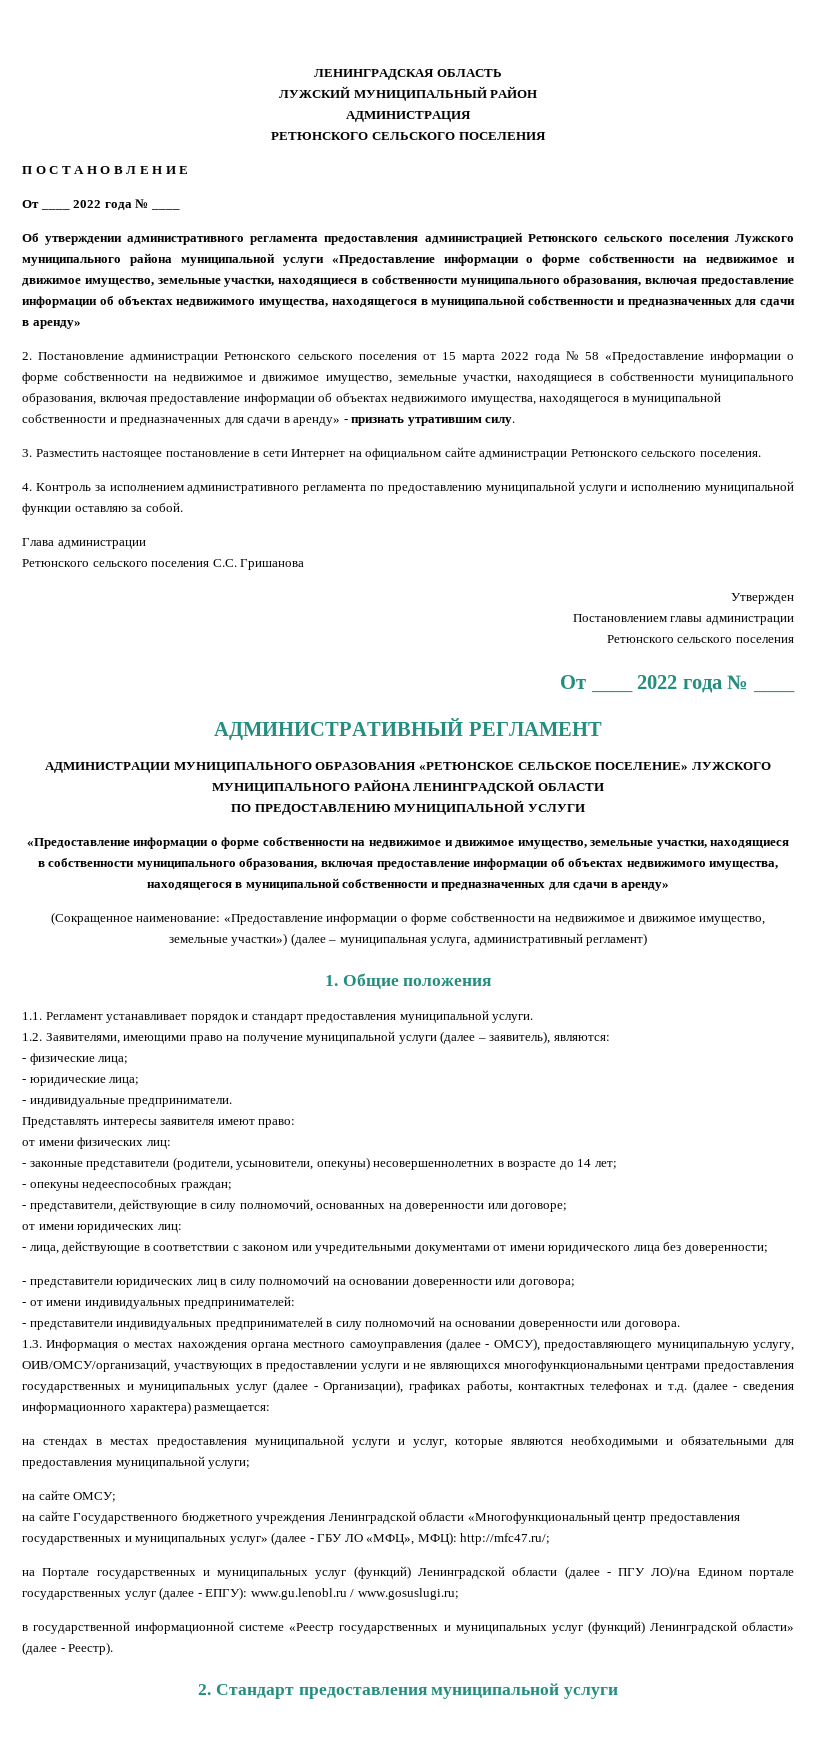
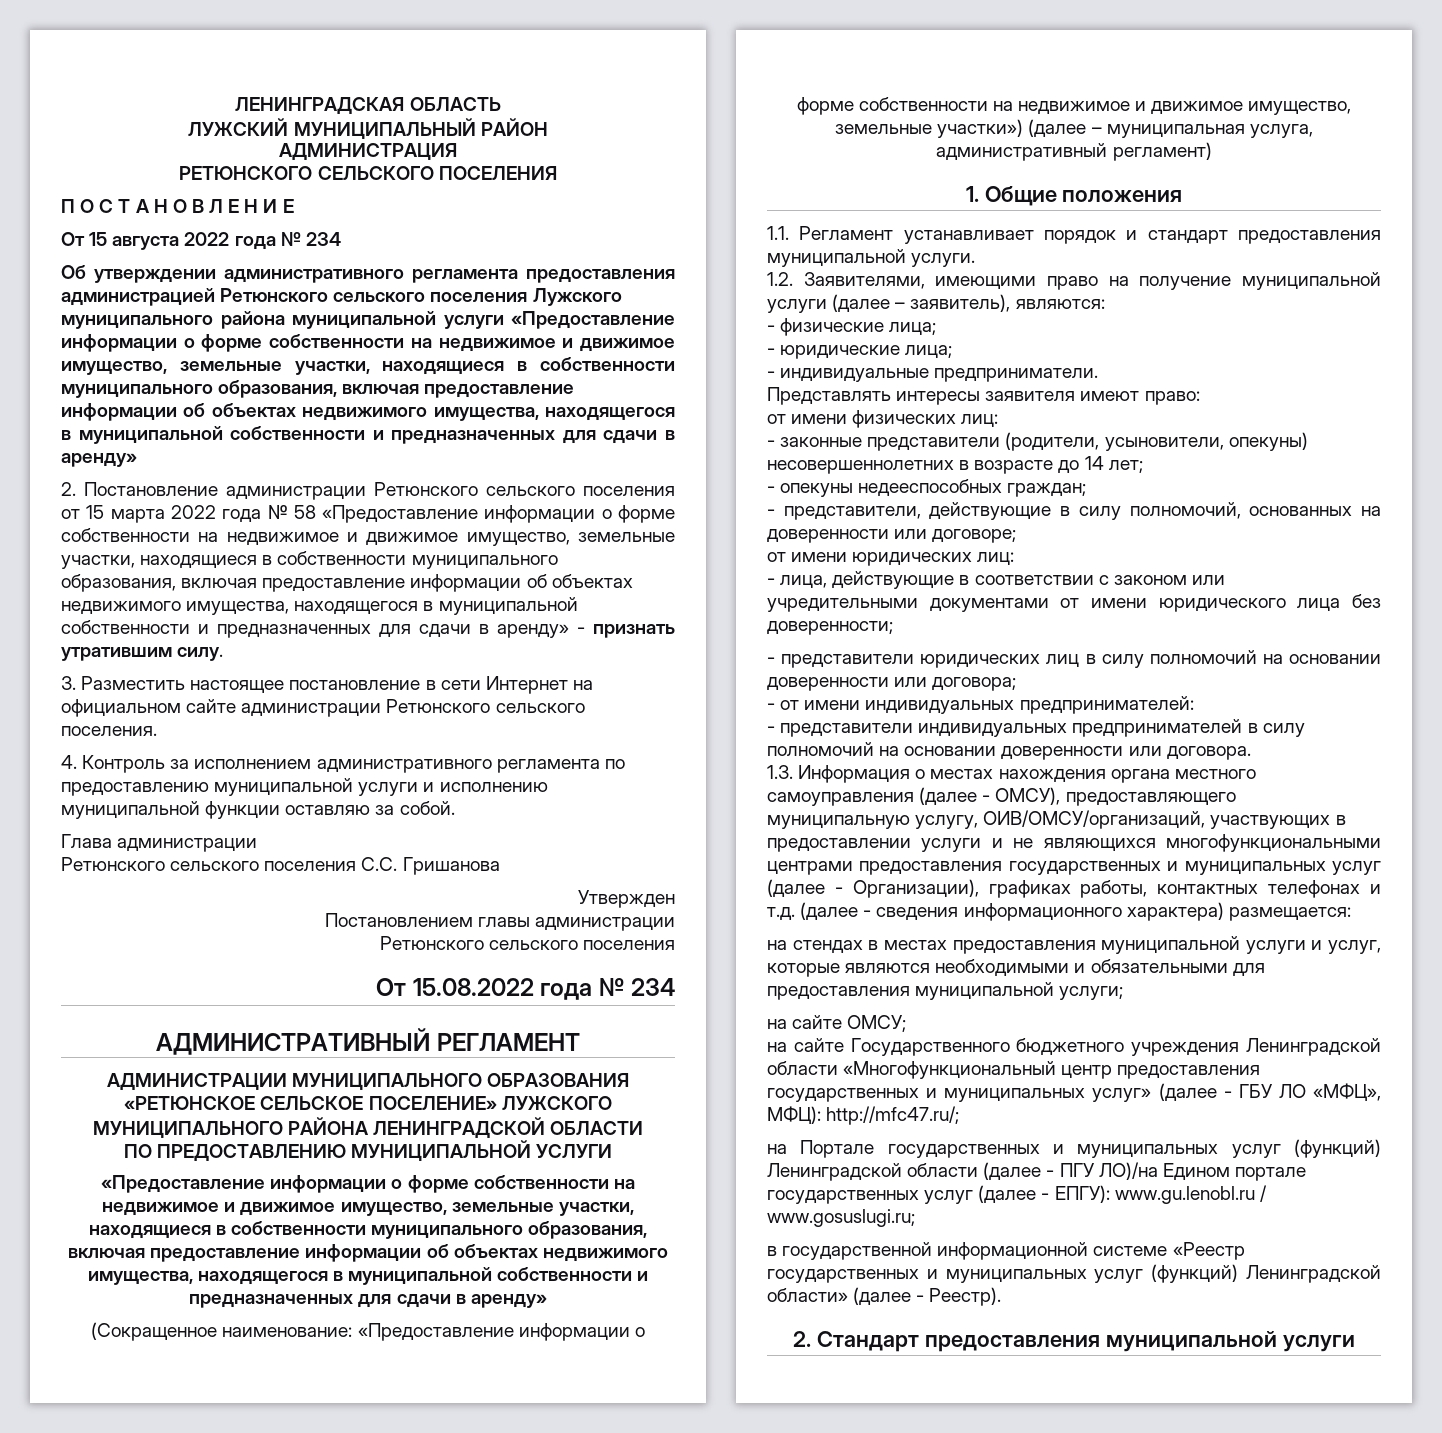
  П О С Т А Н О В Л Е Н И Е
- От ____ 2022 года № ____
+ От 15 августа 2022 года № 234
  Постановлением главы администрации
  Ретюнского сельского поселения
- От ____ 2022 года № ____
+ От 15.08.2022 года № 234

